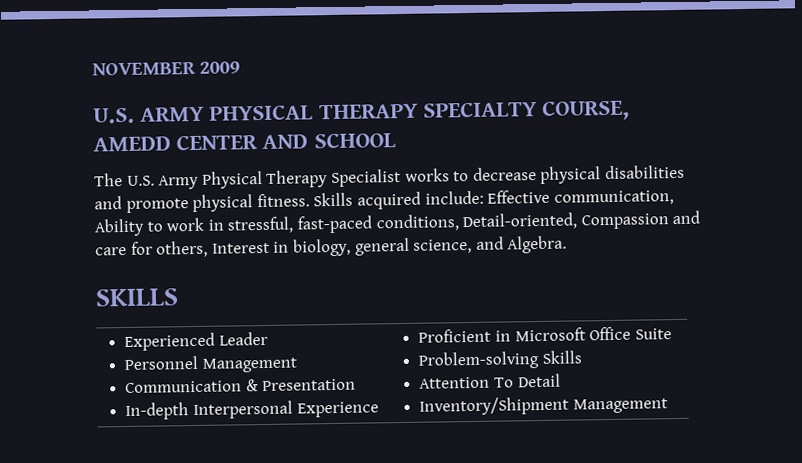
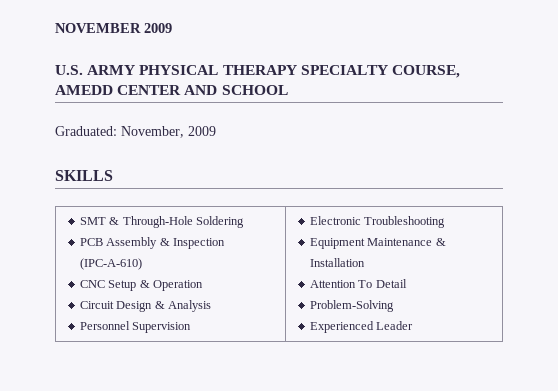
- The U.S. Army Physical Therapy Specialist works to decrease physical disabilities and promote physical fitness. Skills acquired include: Effective communication, Ability to work in stressful, fast-paced conditions, Detail-oriented, Compassion and care for others, Interest in biology, general science, and Algebra.
+ Graduated: November, 2009
  SKILLS
+ SMT & Through-Hole Soldering
+ PCB Assembly & Inspection (IPC-A-610)
+ CNC Setup & Operation
+ Circuit Design & Analysis
+ Personnel Supervision | Electronic Troubleshooting
+ Equipment Maintenance & Installation
+ Attention To Detail
+ Problem-Solving
  Experienced Leader
- Personnel Management
- Communication & Presentation
- In-depth Interpersonal Experience | Proficient in Microsoft Office Suite
- Problem-solving Skills
- Attention To Detail
- Inventory/Shipment Management

